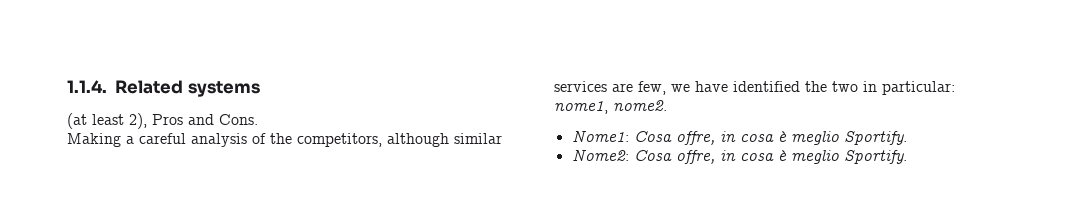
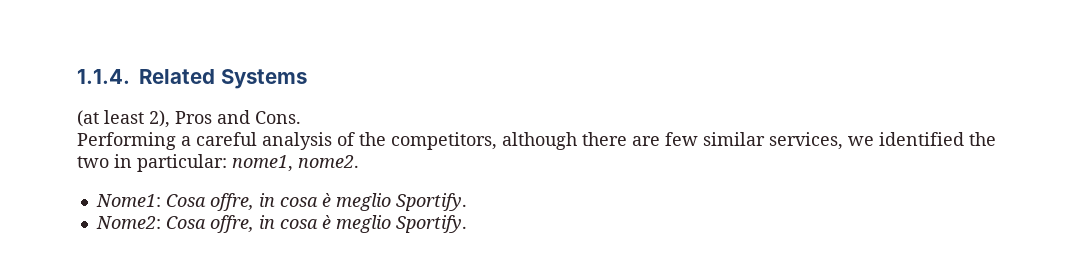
- 1.1.4. Related systems
+ 1.1.4. Related Systems
- Making a careful analysis of the competitors, although similar services are few, we have identified the two in particular: nome1, nome2.
+ Performing a careful analysis of the competitors, although there are few similar services, we identified the two in particular: nome1, nome2.

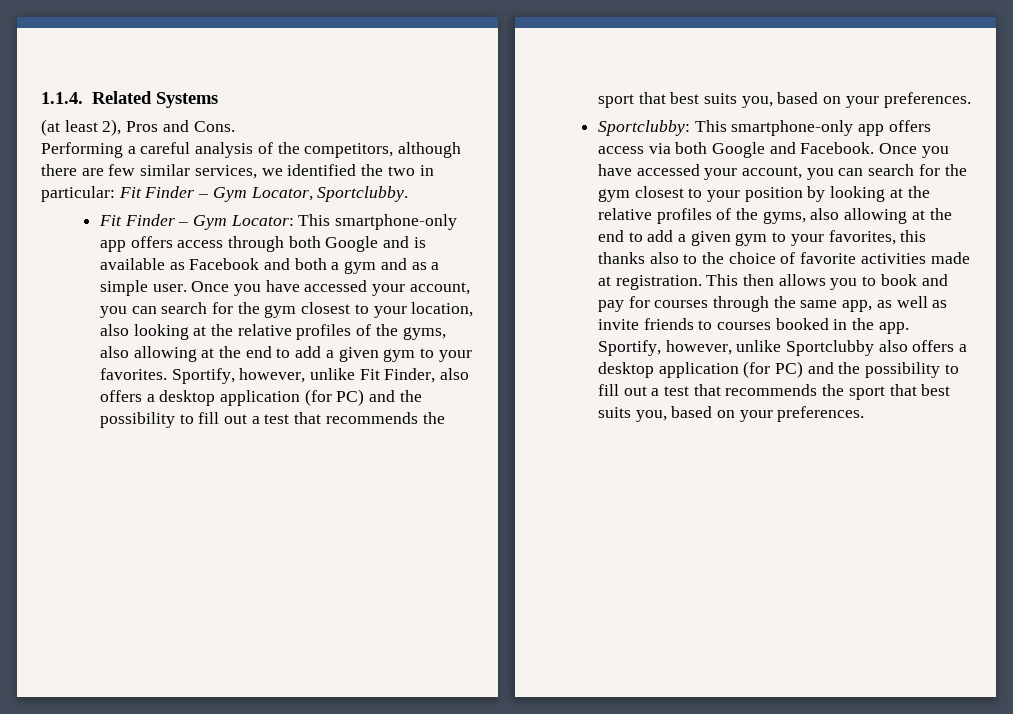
- Performing a careful analysis of the competitors, although there are few similar services, we identified the two in particular: nome1, nome2.
- Nome1: Cosa offre, in cosa è meglio Sportify.
- Nome2: Cosa offre, in cosa è meglio Sportify.
+ Performing a careful analysis of the competitors, although there are few similar services, we identified the two in particular: Fit Finder – Gym Locator, Sportclubby.
+ Fit Finder – Gym Locator: This smartphone-only app offers access through both Google and is available as Facebook and both a gym and as a simple user. Once you have accessed your account, you can search for the gym closest to your location, also looking at the relative profiles of the gyms, also allowing at the end to add a given gym to your favorites. Sportify, however, unlike Fit Finder, also offers a desktop application (for PC) and the possibility to fill out a test that recommends the sport that best suits you, based on your preferences.
+ Sportclubby: This smartphone-only app offers access via both Google and Facebook. Once you have accessed your account, you can search for the gym closest to your position by looking at the relative profiles of the gyms, also allowing at the end to add a given gym to your favorites, this thanks also to the choice of favorite activities made at registration. This then allows you to book and pay for courses through the same app, as well as invite friends to courses booked in the app. Sportify, however, unlike Sportclubby also offers a desktop application (for PC) and the possibility to fill out a test that recommends the sport that best suits you, based on your preferences.

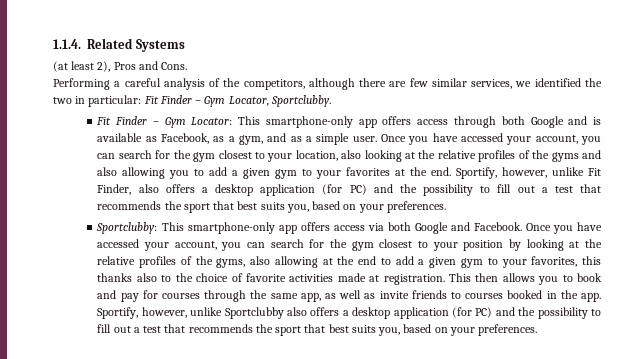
- Fit Finder – Gym Locator: This smartphone-only app offers access through both Google and is available as Facebook and both a gym and as a simple user.
+ Fit Finder – Gym Locator: This smartphone-only app offers access through both Google and is available as Facebook, as a gym, and as a simple user.
- Once you have accessed your account, you can search for the gym closest to your location, also looking at the relative profiles of the gyms, also allowing at the end to add a given gym to your favorites.
+ Once you have accessed your account, you can search for the gym closest to your location, also looking at the relative profiles of the gyms and also allowing you to add a given gym to your favorites at the end.

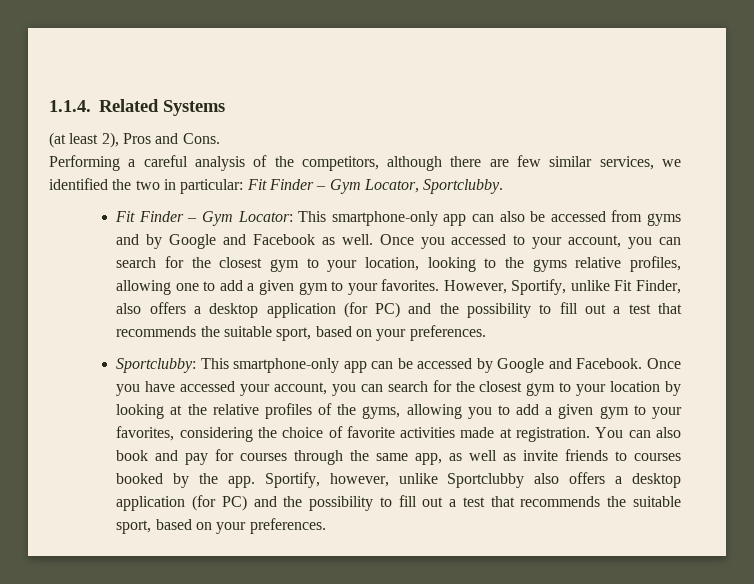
- Fit Finder – Gym Locator: This smartphone-only app offers access through both Google and is available as Facebook, as a gym, and as a simple user. Once you have accessed your account, you can search for the gym closest to your location, also looking at the relative profiles of the gyms and also allowing you to add a given gym to your favorites at the end. Sportify, however, unlike Fit Finder, also offers a desktop application (for PC) and the possibility to fill out a test that recommends the sport that best suits you, based on your preferences.
+ Fit Finder – Gym Locator: This smartphone-only app can also be accessed from gyms and by Google and Facebook as well. Once you accessed to your account, you can search for the closest gym to your location, looking to the gyms relative profiles, allowing one to add a given gym to your favorites. However, Sportify, unlike Fit Finder, also offers a desktop application (for PC) and the possibility to fill out a test that recommends the suitable sport, based on your preferences.
- Sportclubby: This smartphone-only app offers access via both Google and Facebook.
+ Sportclubby: This smartphone-only app can be accessed by Google and Facebook.
- Once you have accessed your account, you can search for the gym closest to your position by looking at the relative profiles of the gyms, also allowing at the end to add a given gym to your favorites, this thanks also to the choice of favorite activities made at registration.
+ Once you have accessed your account, you can search for the closest gym to your location by looking at the relative profiles of the gyms, allowing you to add a given gym to your favorites, considering the choice of favorite activities made at registration.
- This then allows you to book and pay for courses through the same app, as well as invite friends to courses booked in the app.
+ You can also book and pay for courses through the same app, as well as invite friends to courses booked by the app.
- Sportify, however, unlike Sportclubby also offers a desktop application (for PC) and the possibility to fill out a test that recommends the sport that best suits you, based on your preferences.
+ Sportify, however, unlike Sportclubby also offers a desktop application (for PC) and the possibility to fill out a test that recommends the suitable sport, based on your preferences.

